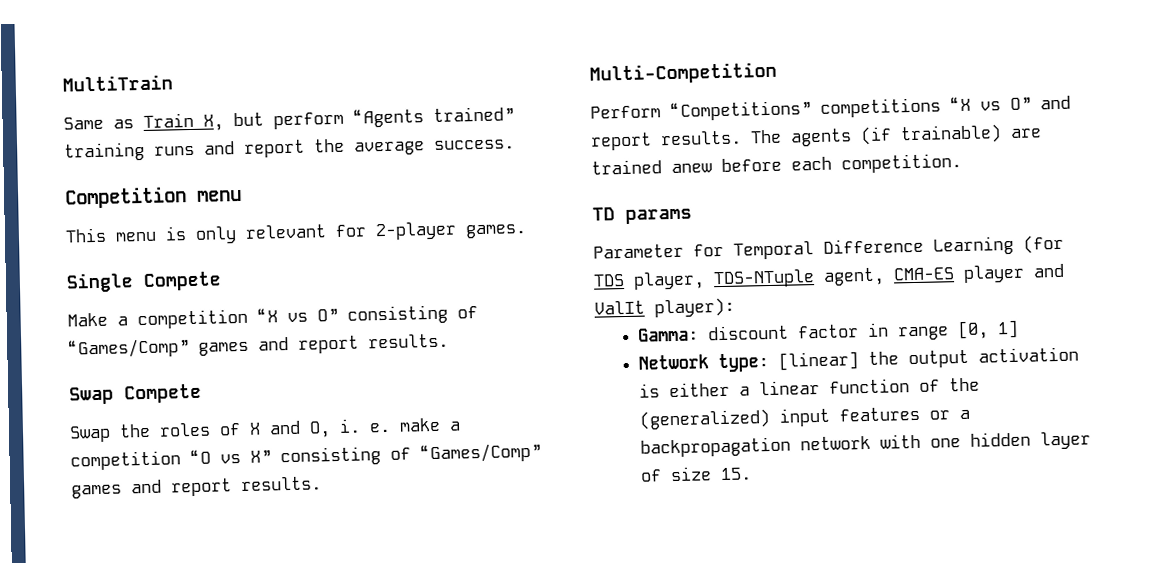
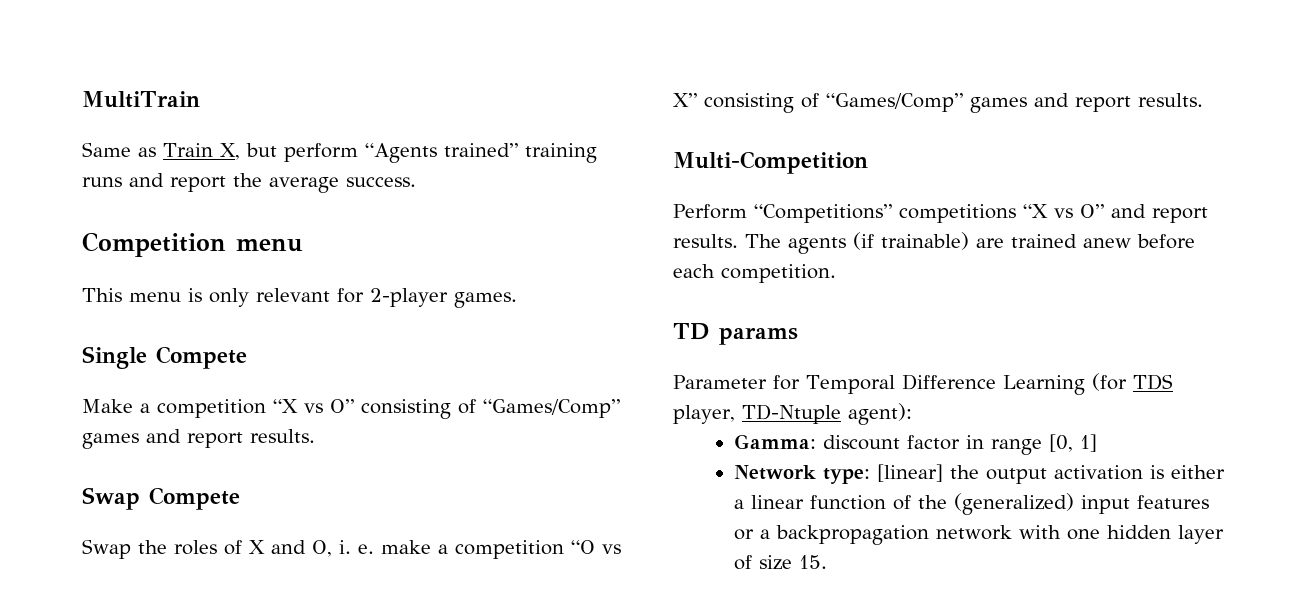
- Parameter for Temporal Difference Learning (for TDS player, TDS-NTuple agent, CMA-ES player and ValIt player):
+ Parameter for Temporal Difference Learning (for TDS player, TD-Ntuple agent):

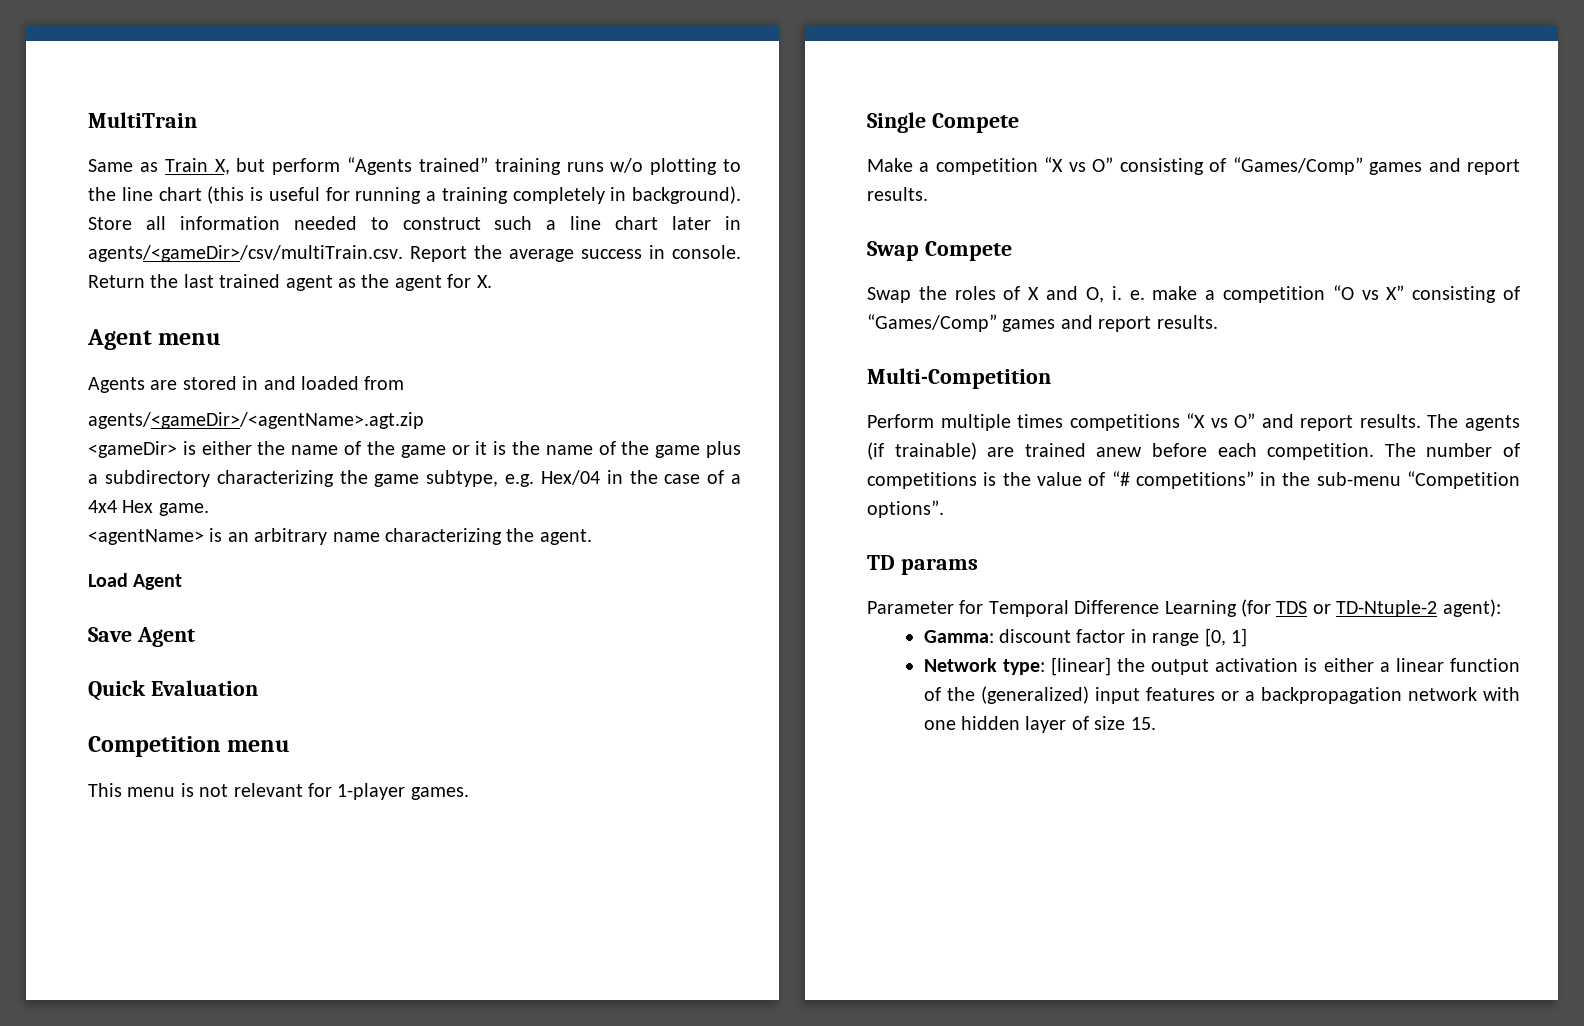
- Same as Train X, but perform “Agents trained” training runs and report the average success.
+ Same as Train X, but perform “Agents trained” training runs w/o plotting to the line chart (this is useful for running a training completely in background). Store all information needed to construct such a line chart later in agents/<gameDir>/csv/multiTrain.csv. Report the average success in console. Return the last trained agent as the agent for X.
+ Agent menu
+ Agents are stored in and loaded from
+ agents/<gameDir>/<agentName>.agt.zip
+ <gameDir> is either the name of the game or it is the name of the game plus a subdirectory characterizing the game subtype, e.g. Hex/04 in the case of a 4x4 Hex game.
+ <agentName> is an arbitrary name characterizing the agent.
+ Load Agent
+ Save Agent
+ Quick Evaluation
- This menu is only relevant for 2-player games.
+ This menu is not relevant for 1-player games.
- Perform “Competitions” competitions “X vs O” and report results.
+ Perform multiple times competitions “X vs O” and report results.
+ The number of competitions is the value of “# competitions” in the sub-menu “Competition options”.
- Parameter for Temporal Difference Learning (for TDS player, TD-Ntuple agent):
+ Parameter for Temporal Difference Learning (for TDS or TD-Ntuple-2 agent):

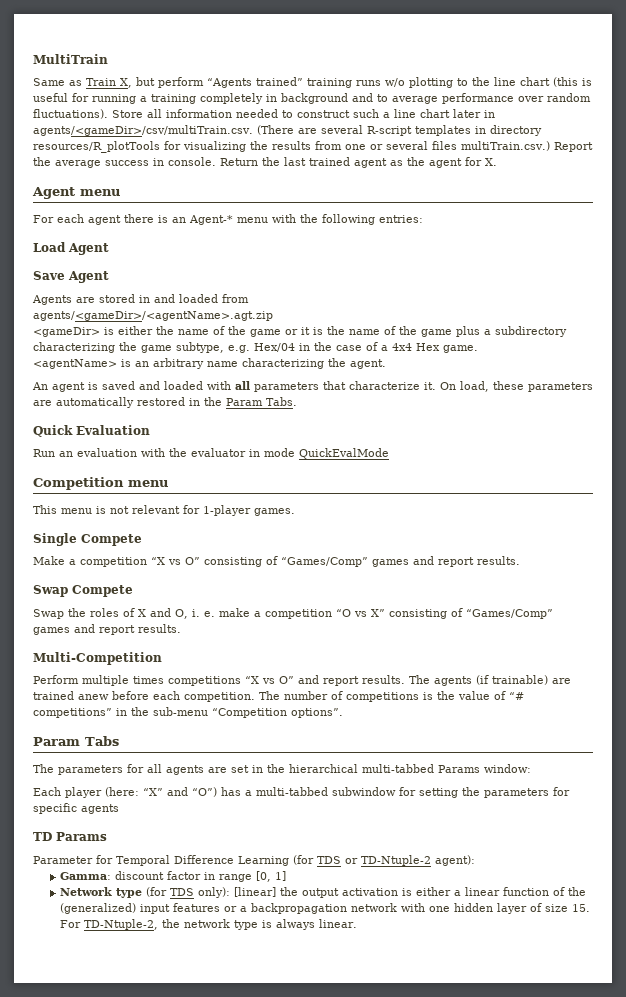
- Same as Train X, but perform “Agents trained” training runs w/o plotting to the line chart (this is useful for running a training completely in background).
+ Same as Train X, but perform “Agents trained” training runs w/o plotting to the line chart (this is useful for running a training completely in background and to average performance over random fluctuations).
- Store all information needed to construct such a line chart later in agents/<gameDir>/csv/multiTrain.csv. Report the average success in console.
+ Store all information needed to construct such a line chart later in agents/<gameDir>/csv/multiTrain.csv. (There are several R-script templates in directory resources/R_plotTools for visualizing the results from one or several files multiTrain.csv.) Report the average success in console.
+ For each agent there is an Agent-* menu with the following entries:
+ Load Agent
+ Save Agent
- Load Agent
- Save Agent
+ An agent is saved and loaded with all parameters that characterize it. On load, these parameters are automatically restored in the Param Tabs.
  Quick Evaluation
+ Run an evaluation with the evaluator in mode QuickEvalMode
+ Param Tabs
+ The parameters for all agents are set in the hierarchical multi-tabbed Params window:
+ Each player (here: “X” and “O”) has a multi-tabbed subwindow for setting the parameters for specific agents
- TD params
+ TD Params
- Network type: [linear] the output activation is either a linear function of the (generalized) input features or a backpropagation network with one hidden layer of size 15.
+ Network type (for TDS only): [linear] the output activation is either a linear function of the (generalized) input features or a backpropagation network with one hidden layer of size 15. For TD-Ntuple-2, the network type is always linear.

